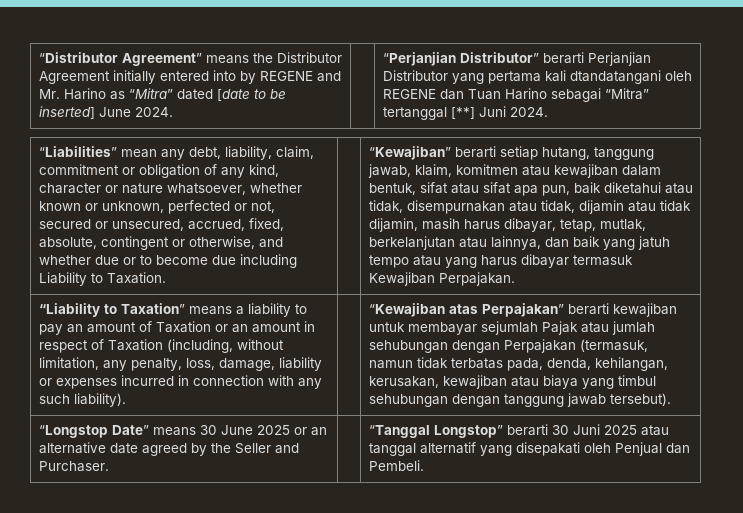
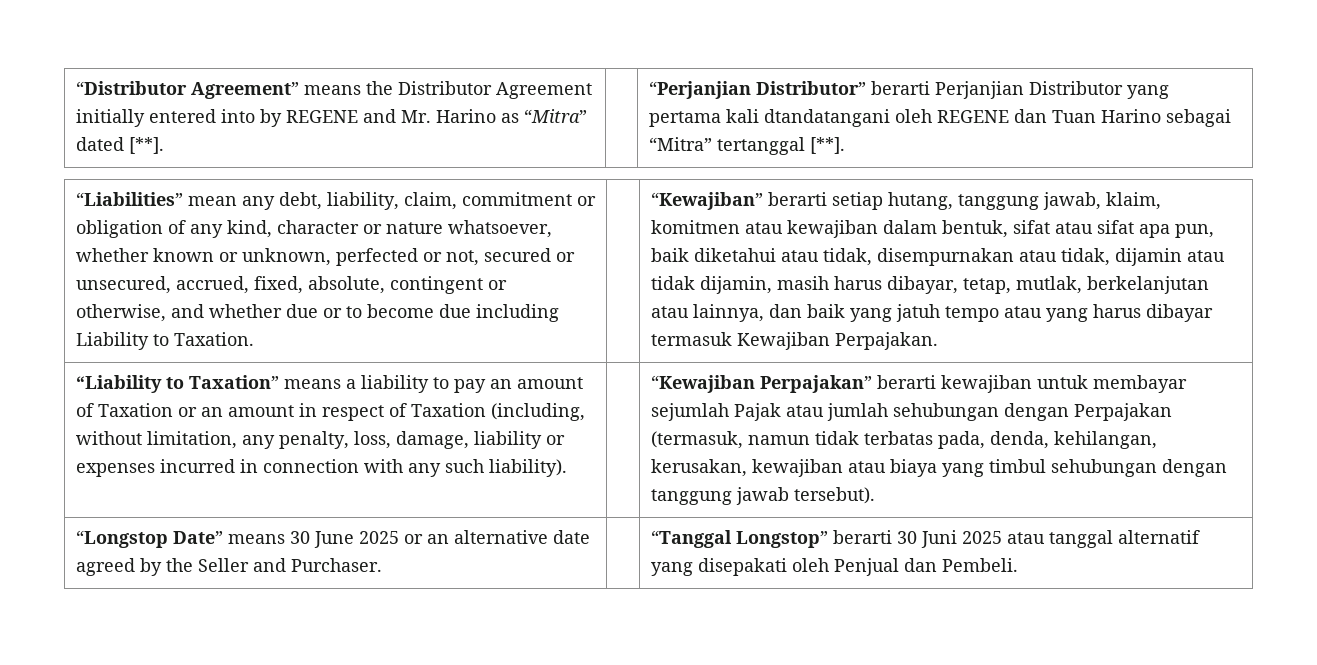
- “Distributor Agreement” means the Distributor Agreement initially entered into by REGENE and Mr. Harino as “Mitra” dated [date to be inserted] June 2024.
+ “Distributor Agreement” means the Distributor Agreement initially entered into by REGENE and Mr. Harino as “Mitra” dated [**].
- “Perjanjian Distributor” berarti Perjanjian Distributor yang pertama kali dtandatangani oleh REGENE dan Tuan Harino sebagai “Mitra” tertanggal [**] Juni 2024.
+ “Perjanjian Distributor” berarti Perjanjian Distributor yang pertama kali dtandatangani oleh REGENE dan Tuan Harino sebagai “Mitra” tertanggal [**].
- “Kewajiban atas Perpajakan” berarti kewajiban untuk membayar sejumlah Pajak atau jumlah sehubungan dengan Perpajakan (termasuk, namun tidak terbatas pada, denda, kehilangan, kerusakan, kewajiban atau biaya yang timbul sehubungan dengan tanggung jawab tersebut).
+ “Kewajiban Perpajakan” berarti kewajiban untuk membayar sejumlah Pajak atau jumlah sehubungan dengan Perpajakan (termasuk, namun tidak terbatas pada, denda, kehilangan, kerusakan, kewajiban atau biaya yang timbul sehubungan dengan tanggung jawab tersebut).

